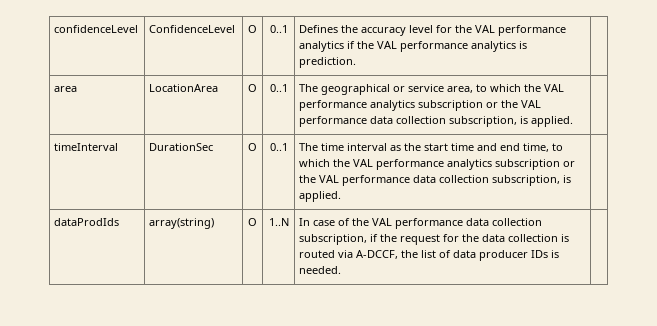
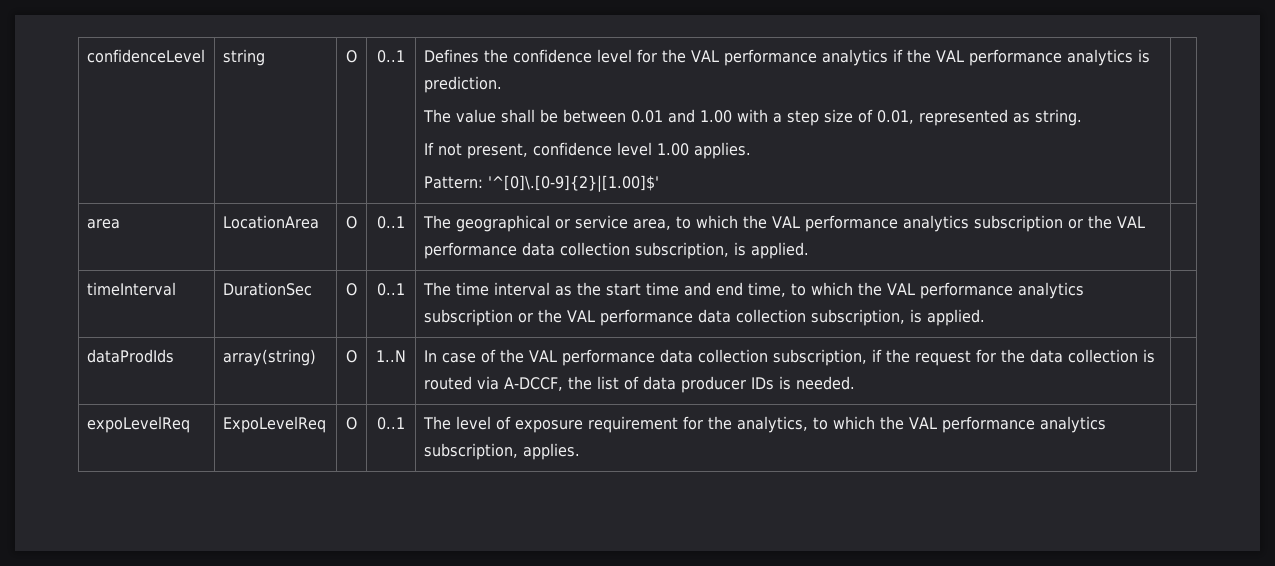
- ConfidenceLevel
+ string
- Defines the accuracy level for the VAL performance analytics if the VAL performance analytics is prediction.
+ Defines the confidence level for the VAL performance analytics if the VAL performance analytics is prediction.
+ The value shall be between 0.01 and 1.00 with a step size of 0.01, represented as string.
+ If not present, confidence level 1.00 applies.
+ Pattern: '^[0]\.[0-9]{2}|[1.00]$'
+ expoLevelReq | ExpoLevelReq | O | 0..1 | The level of exposure requirement for the analytics, to which the VAL performance analytics subscription, applies. |

